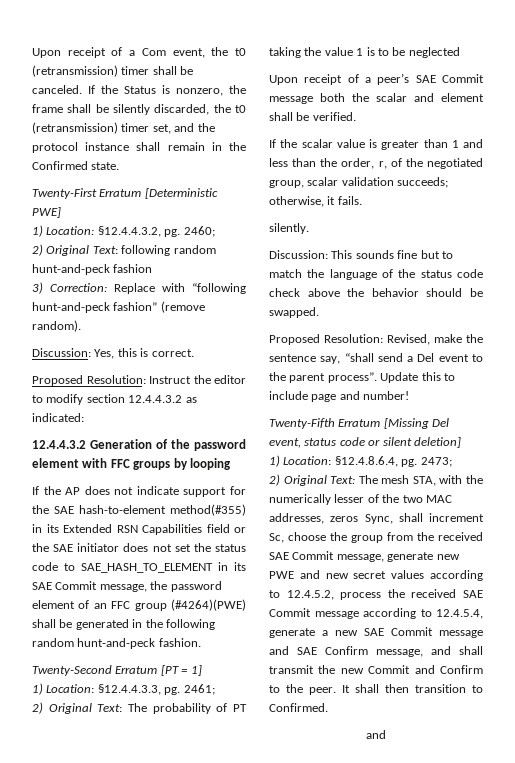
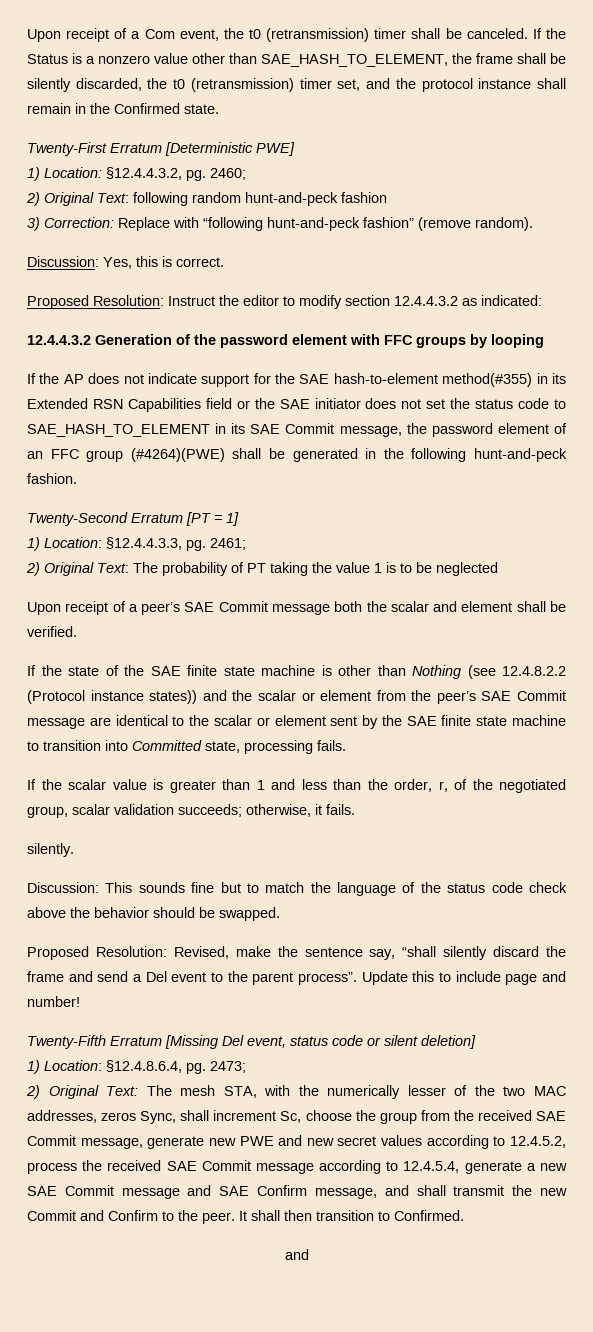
- If the Status is nonzero, the frame shall be silently discarded, the t0 (retransmission) timer set, and the protocol instance shall remain in the Confirmed state.
+ If the Status is a nonzero value other than SAE_HASH_TO_ELEMENT, the frame shall be silently discarded, the t0 (retransmission) timer set, and the protocol instance shall remain in the Confirmed state.
- If the AP does not indicate support for the SAE hash-to-element method(#355) in its Extended RSN Capabilities field or the SAE initiator does not set the status code to SAE_HASH_TO_ELEMENT in its SAE Commit message, the password element of an FFC group (#4264)(PWE) shall be generated in the following random hunt-and-peck fashion.
+ If the AP does not indicate support for the SAE hash-to-element method(#355) in its Extended RSN Capabilities field or the SAE initiator does not set the status code to SAE_HASH_TO_ELEMENT in its SAE Commit message, the password element of an FFC group (#4264)(PWE) shall be generated in the following hunt-and-peck fashion.
+ If the state of the SAE finite state machine is other than Nothing (see 12.4.8.2.2 (Protocol instance states)) and the scalar or element from the peer’s SAE Commit message are identical to the scalar or element sent by the SAE finite state machine to transition into Committed state, processing fails.
- Proposed Resolution: Revised, make the sentence say, “shall send a Del event to the parent process”.
+ Proposed Resolution: Revised, make the sentence say, “shall silently discard the frame and send a Del event to the parent process”.

